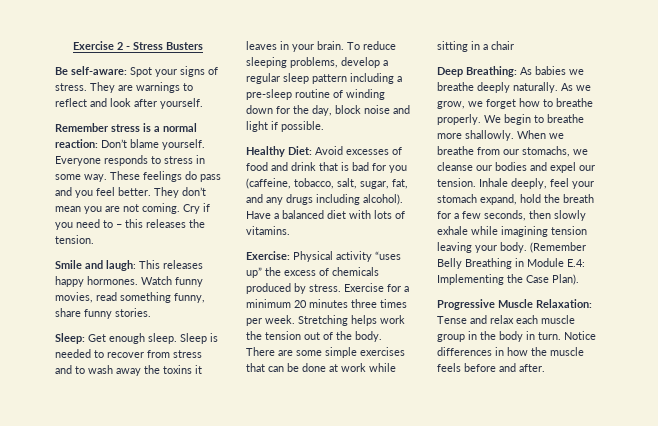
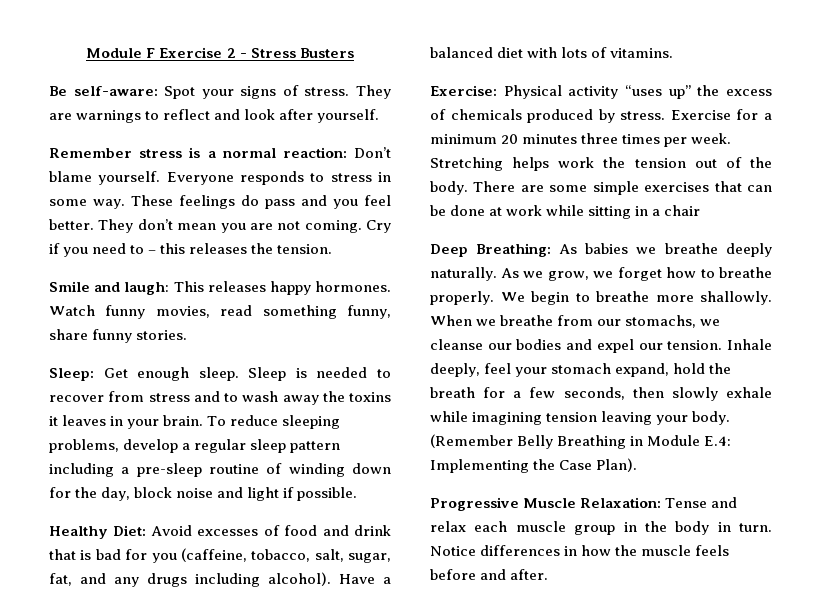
- Exercise 2 - Stress Busters
+ Module F Exercise 2 - Stress Busters

